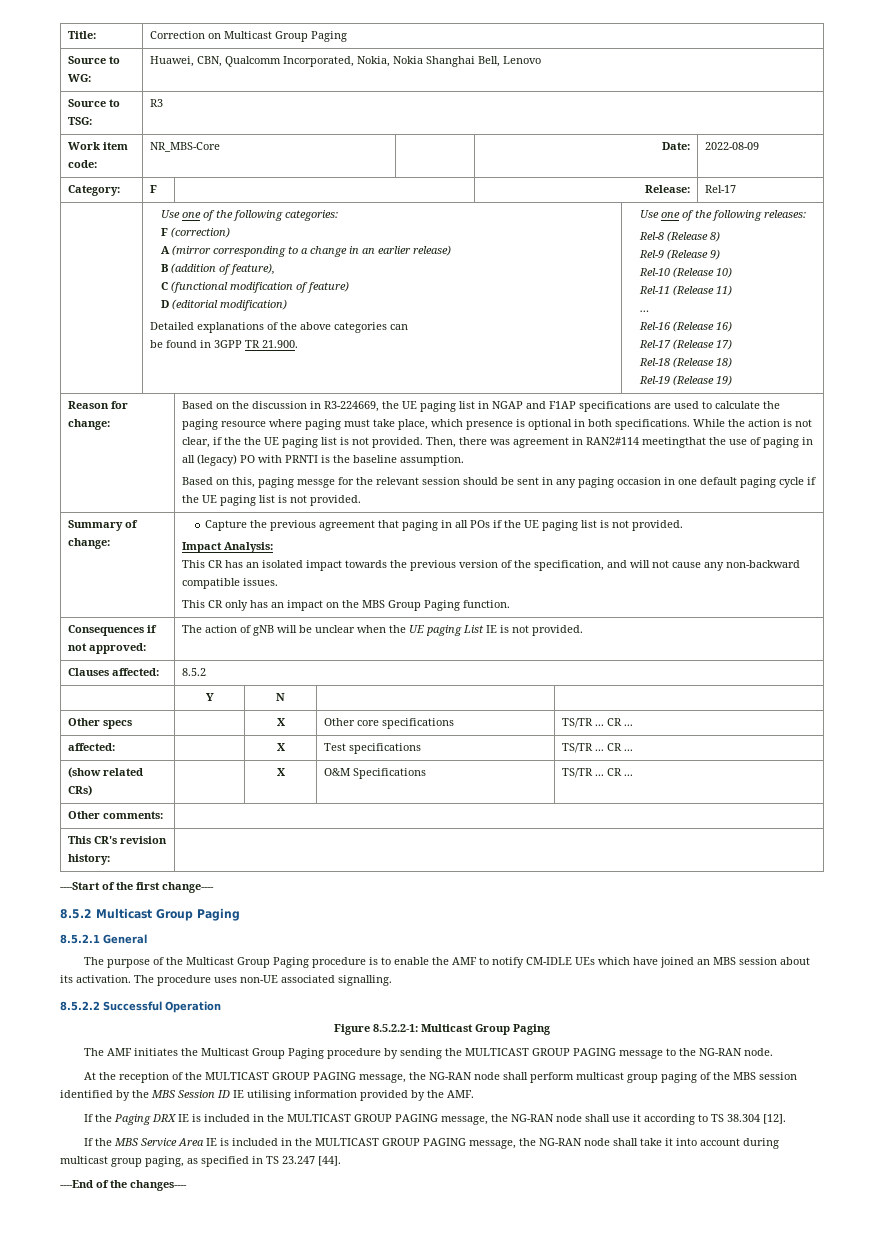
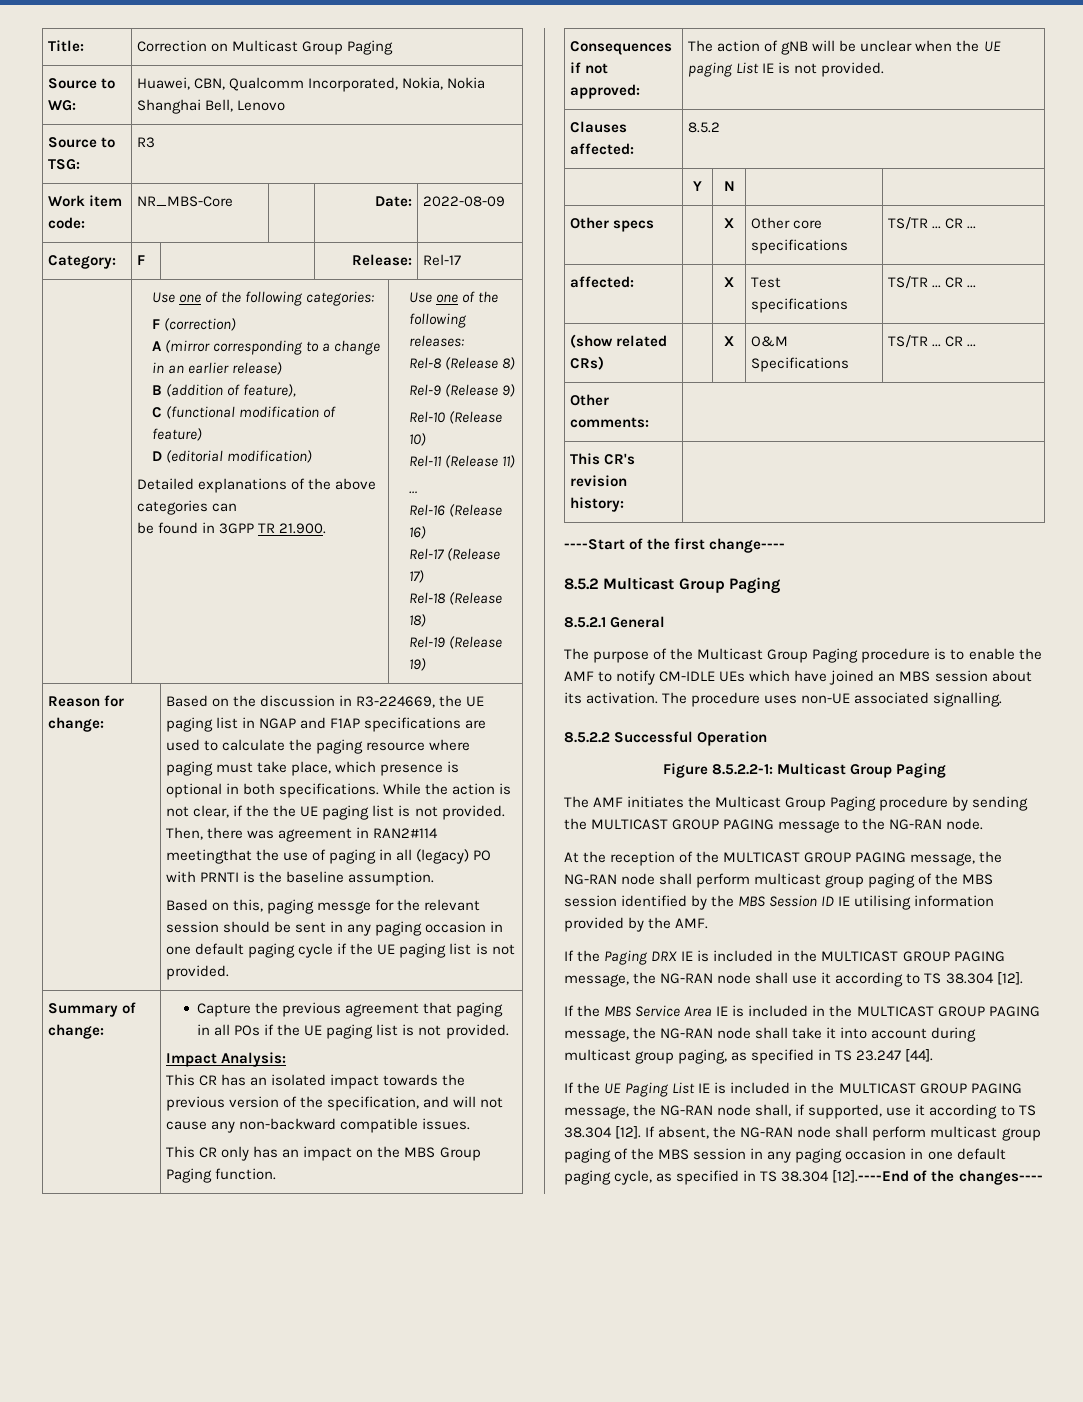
- ----End of the changes----
+ If the UE Paging List IE is included in the MULTICAST GROUP PAGING message, the NG-RAN node shall, if supported, use it according to TS 38.304 [12]. If absent, the NG-RAN node shall perform multicast group paging of the MBS session in any paging occasion in one default paging cycle, as specified in TS 38.304 [12].----End of the changes----

